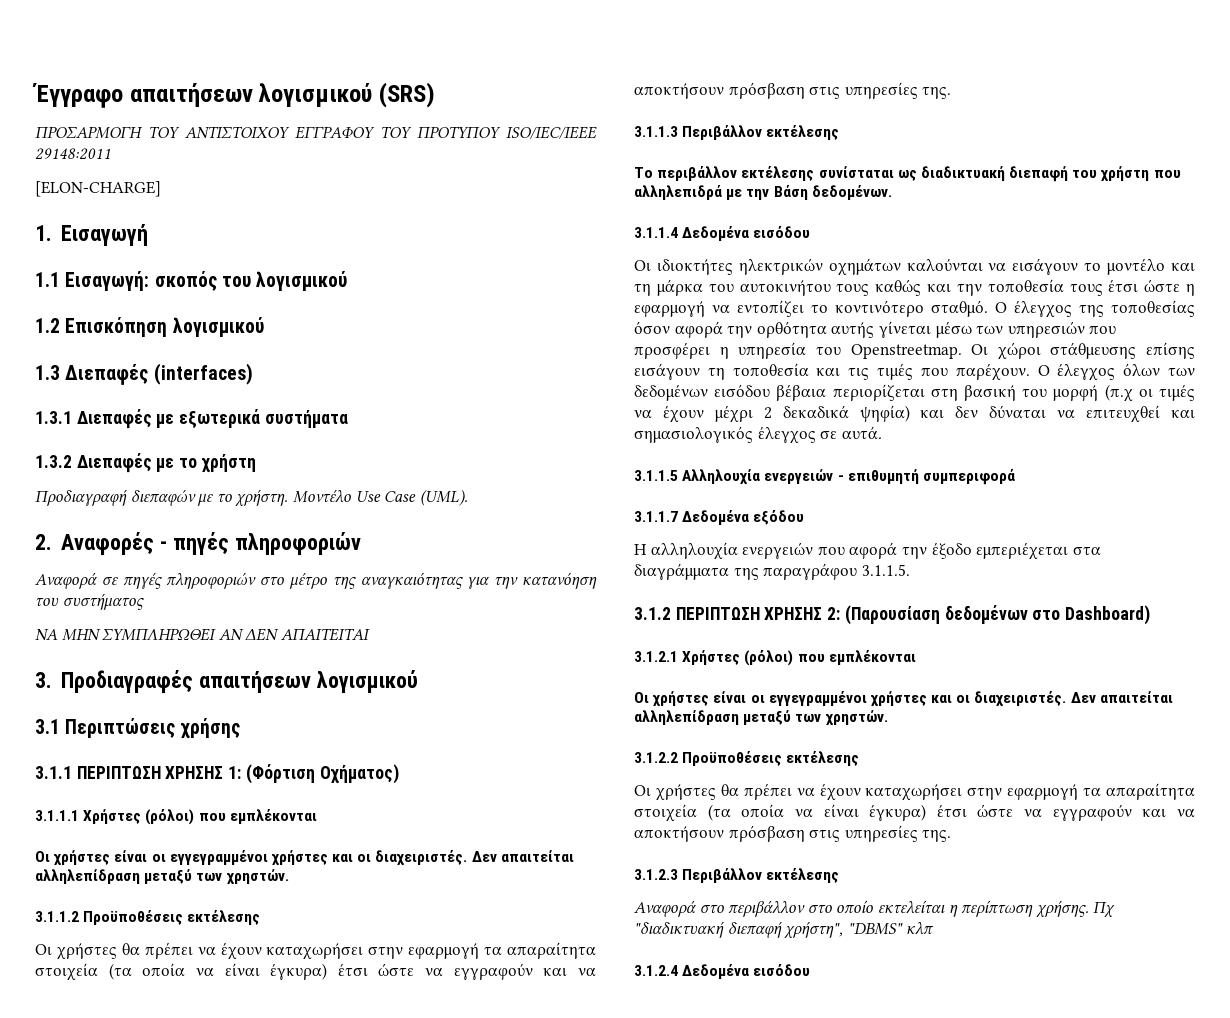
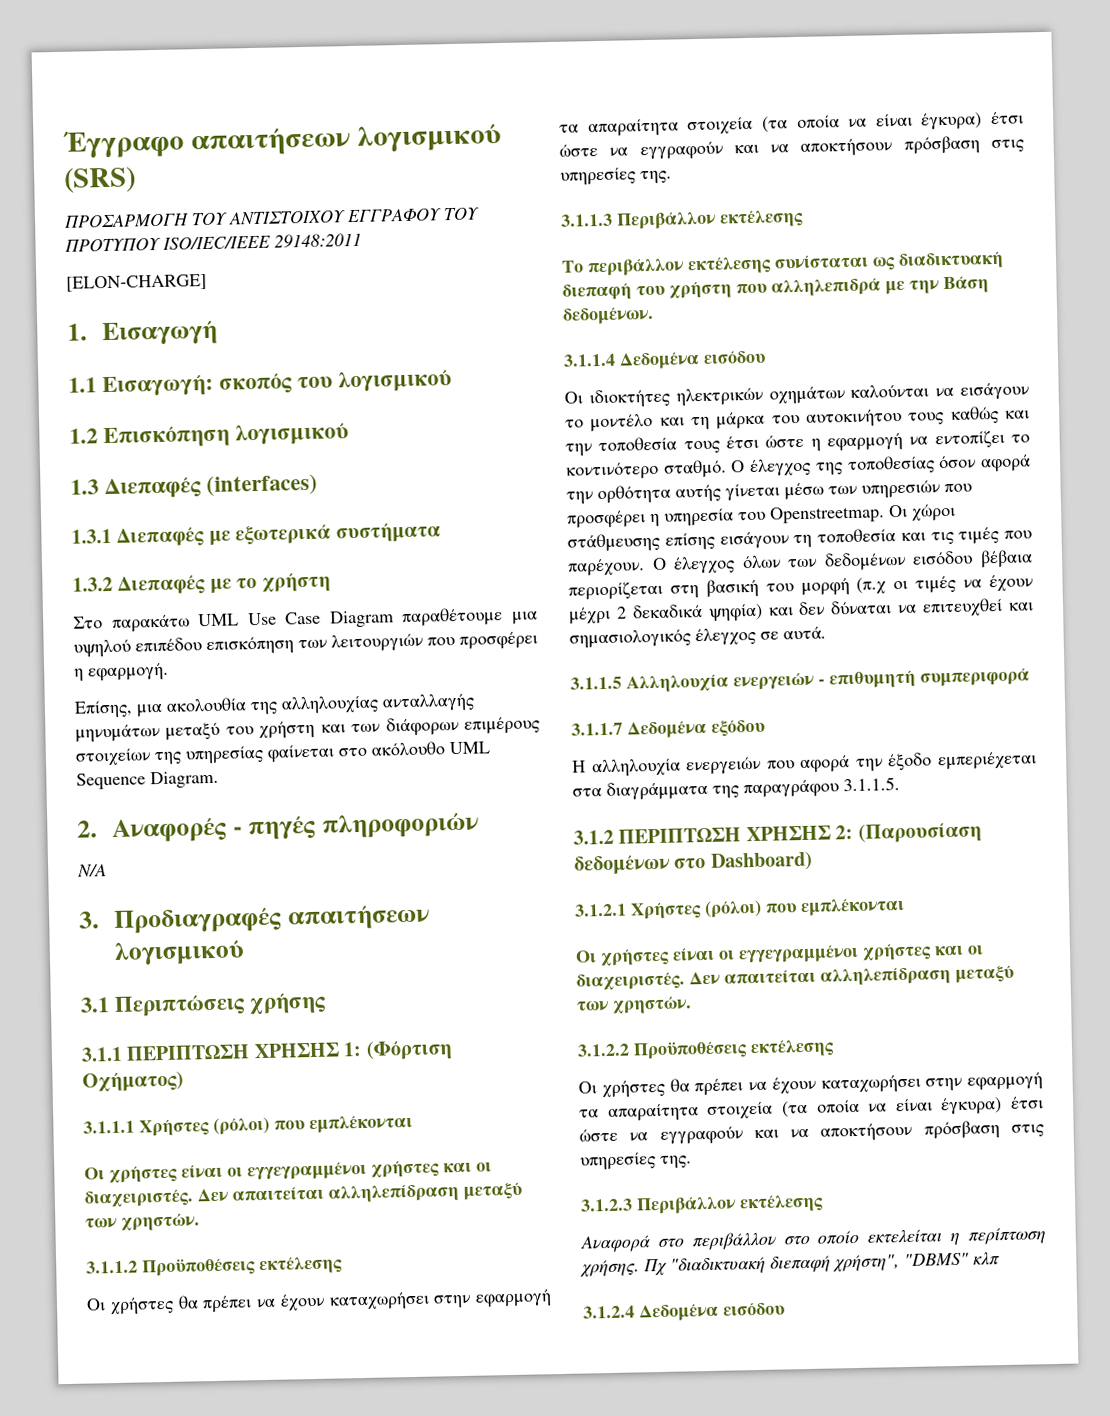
- Προδιαγραφή διεπαφών με το χρήστη. Μοντέλο Use Case (UML).
+ Στο παρακάτω UML Use Case Diagram παραθέτουμε μια υψηλού επιπέδου επισκόπηση των λειτουργιών που προσφέρει η εφαρμογή.
+ Επίσης, μια ακολουθία της αλληλουχίας ανταλλαγής μηνυμάτων μεταξύ του χρήστη και των διάφορων επιμέρους στοιχείων της υπηρεσίας φαίνεται στο ακόλουθο UML Sequence Diagram.
- Αναφορά σε πηγές πληροφοριών στο μέτρο της αναγκαιότητας για την κατανόηση του συστήματος
- ΝΑ ΜΗΝ ΣΥΜΠΛΗΡΩΘΕΙ ΑΝ ΔΕΝ ΑΠΑΙΤΕΙΤΑΙ
+ Ν/Α

